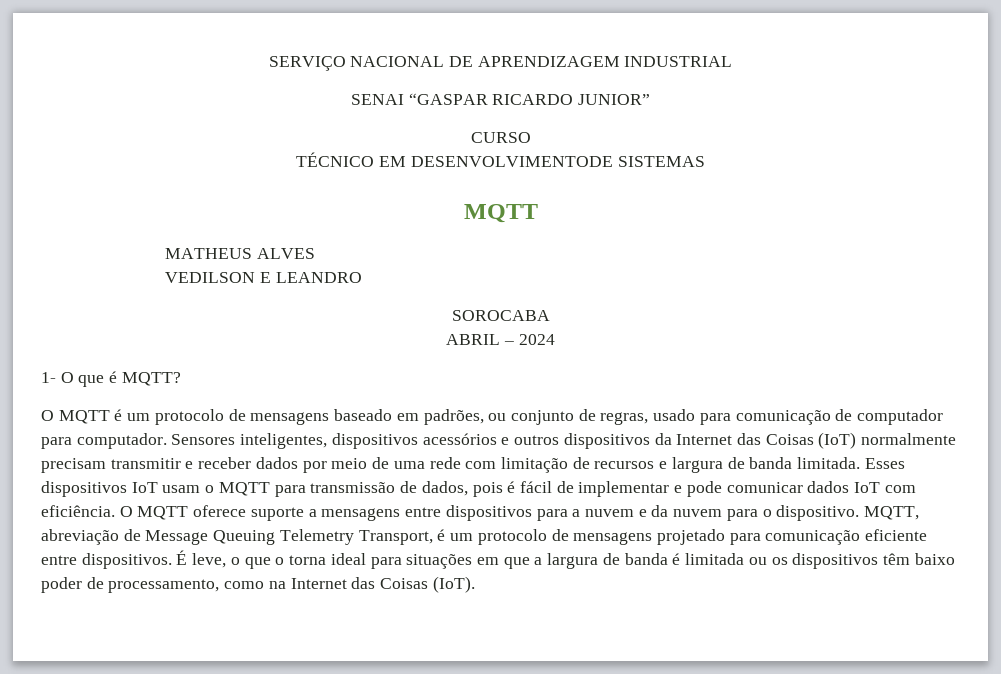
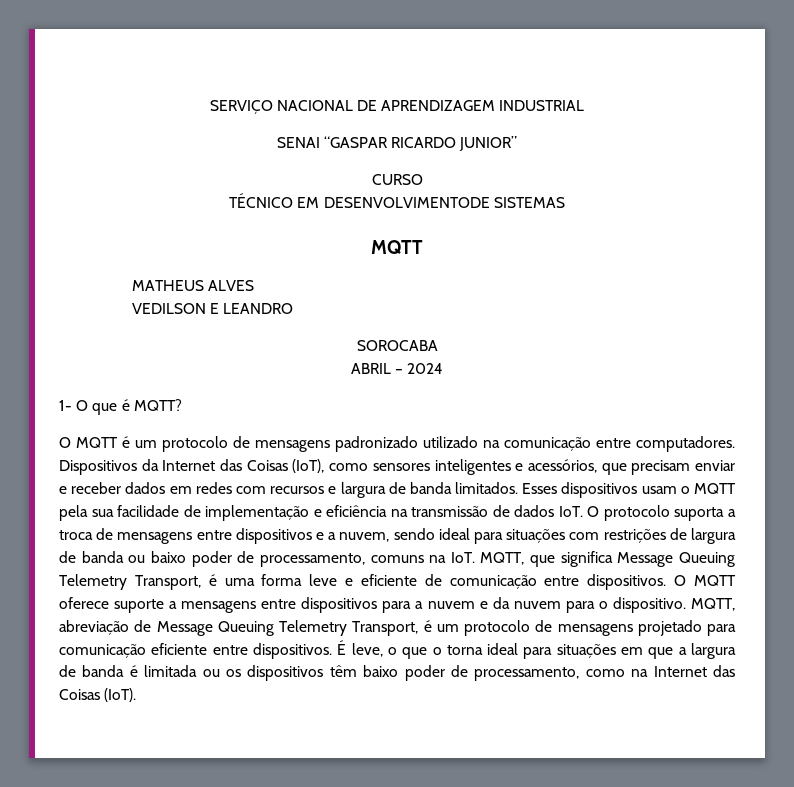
- O MQTT é um protocolo de mensagens baseado em padrões, ou conjunto de regras, usado para comunicação de computador para computador. Sensores inteligentes, dispositivos acessórios e outros dispositivos da Internet das Coisas (IoT) normalmente precisam transmitir e receber dados por meio de uma rede com limitação de recursos e largura de banda limitada.
+ O MQTT é um protocolo de mensagens padronizado utilizado na comunicação entre computadores. Dispositivos da Internet das Coisas (IoT), como sensores inteligentes e acessórios, que precisam enviar e receber dados em redes com recursos e largura de banda limitados.
- Esses dispositivos IoT usam o MQTT para transmissão de dados, pois é fácil de implementar e pode comunicar dados IoT com eficiência.
+ Esses dispositivos usam o MQTT pela sua facilidade de implementação e eficiência na transmissão de dados IoT. O protocolo suporta a troca de mensagens entre dispositivos e a nuvem, sendo ideal para situações com restrições de largura de banda ou baixo poder de processamento, comuns na IoT. MQTT, que significa Message Queuing Telemetry Transport, é uma forma leve e eficiente de comunicação entre dispositivos.

